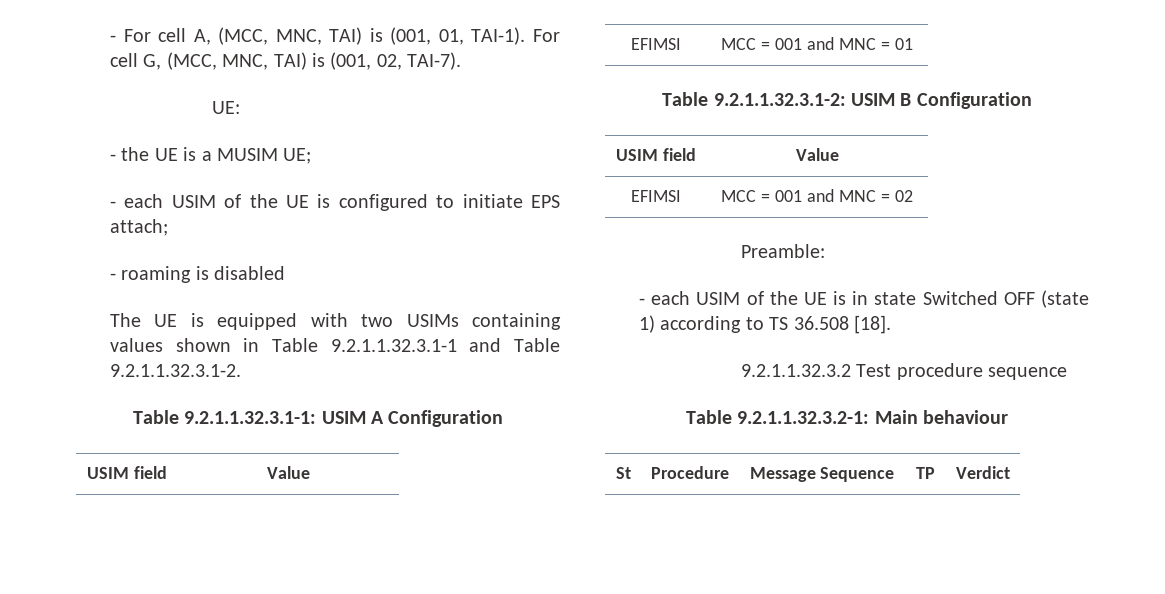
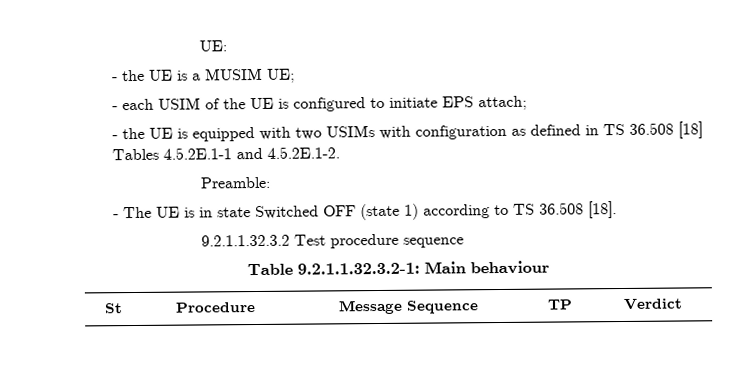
- - For cell A, (MCC, MNC, TAI) is (001, 01, TAI-1). For cell G, (MCC, MNC, TAI) is (001, 02, TAI-7).
- - roaming is disabled
- The UE is equipped with two USIMs containing values shown in Table 9.2.1.1.32.3.1-1 and Table 9.2.1.1.32.3.1-2.
- Table 9.2.1.1.32.3.1-1: USIM A Configuration
- USIM field | Value
- EFIMSI | MCC = 001 and MNC = 01
- Table 9.2.1.1.32.3.1-2: USIM B Configuration
- USIM field | Value
- EFIMSI | MCC = 001 and MNC = 02
+ - the UE is equipped with two USIMs with configuration as defined in TS 36.508 [18] Tables 4.5.2E.1-1 and 4.5.2E.1-2.
  Preamble:
- - each USIM of the UE is in state Switched OFF (state 1) according to TS 36.508 [18].
+ - The UE is in state Switched OFF (state 1) according to TS 36.508 [18].

